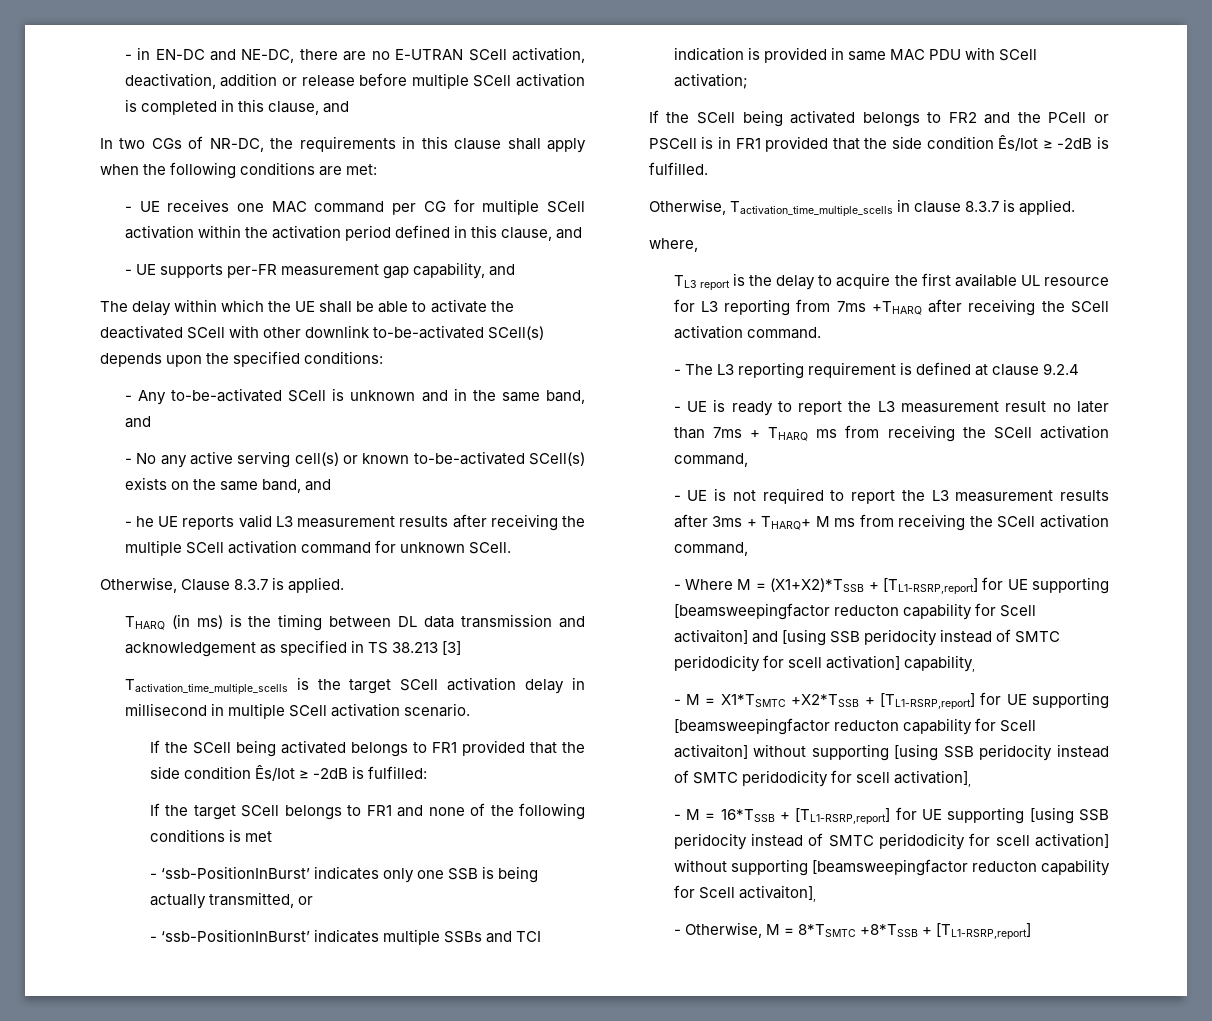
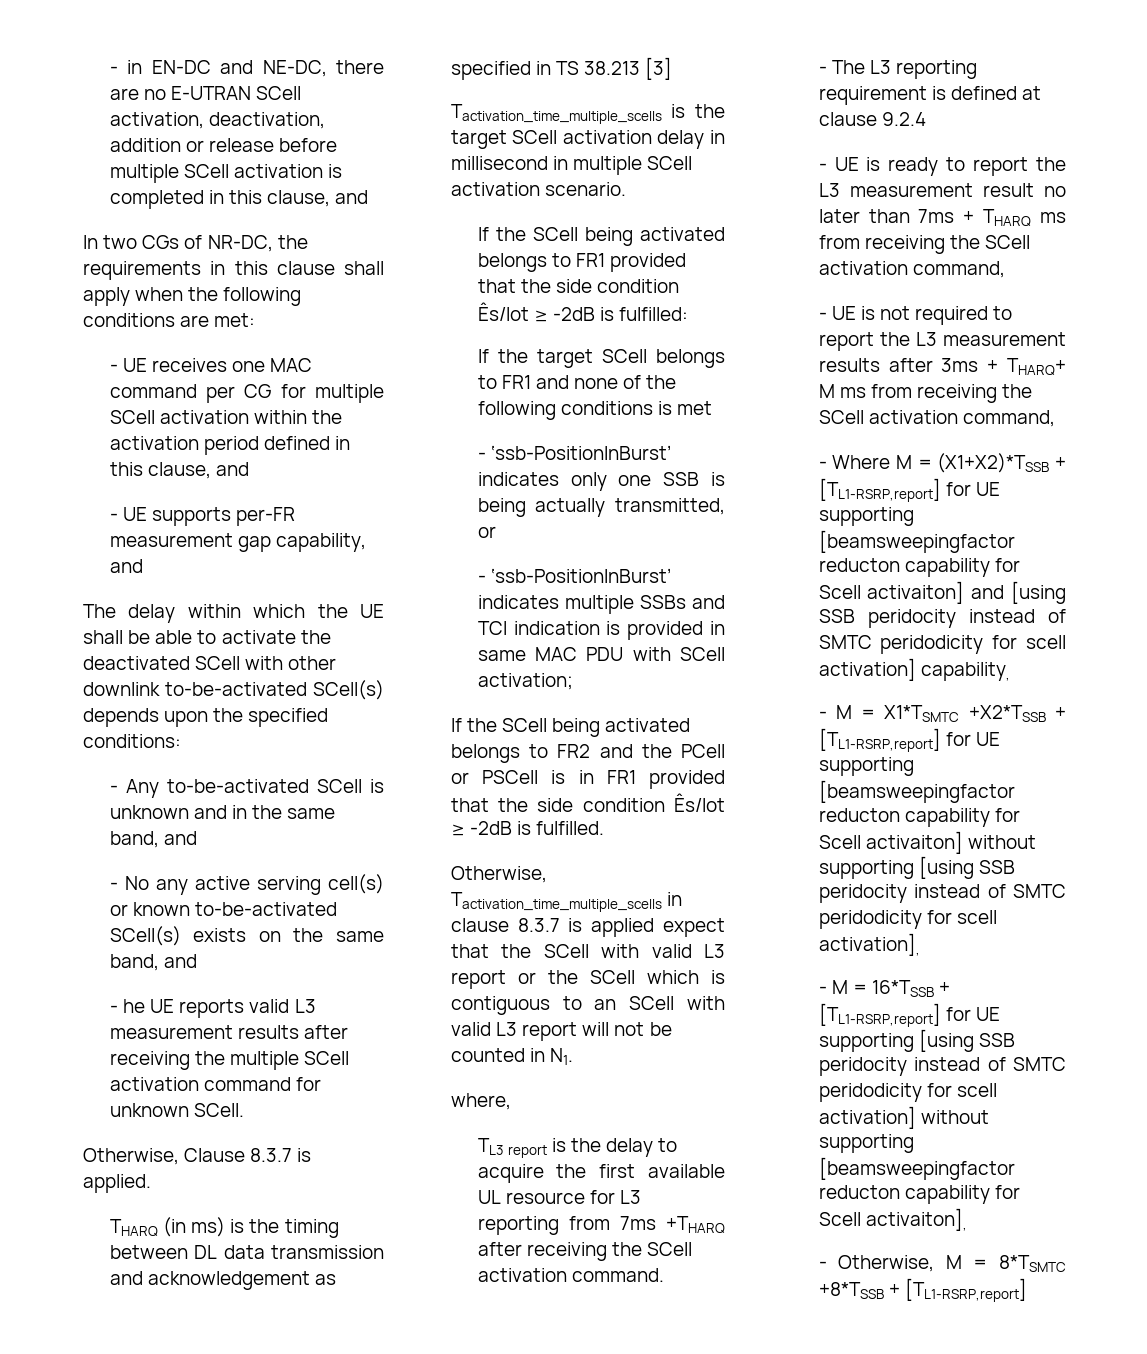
- Otherwise, Tactivation_time_multiple_scells in clause 8.3.7 is applied.
+ Otherwise, Tactivation_time_multiple_scells in clause 8.3.7 is applied expect that the SCell with valid L3 report or the SCell which is contiguous to an SCell with valid L3 report will not be counted in N1.

